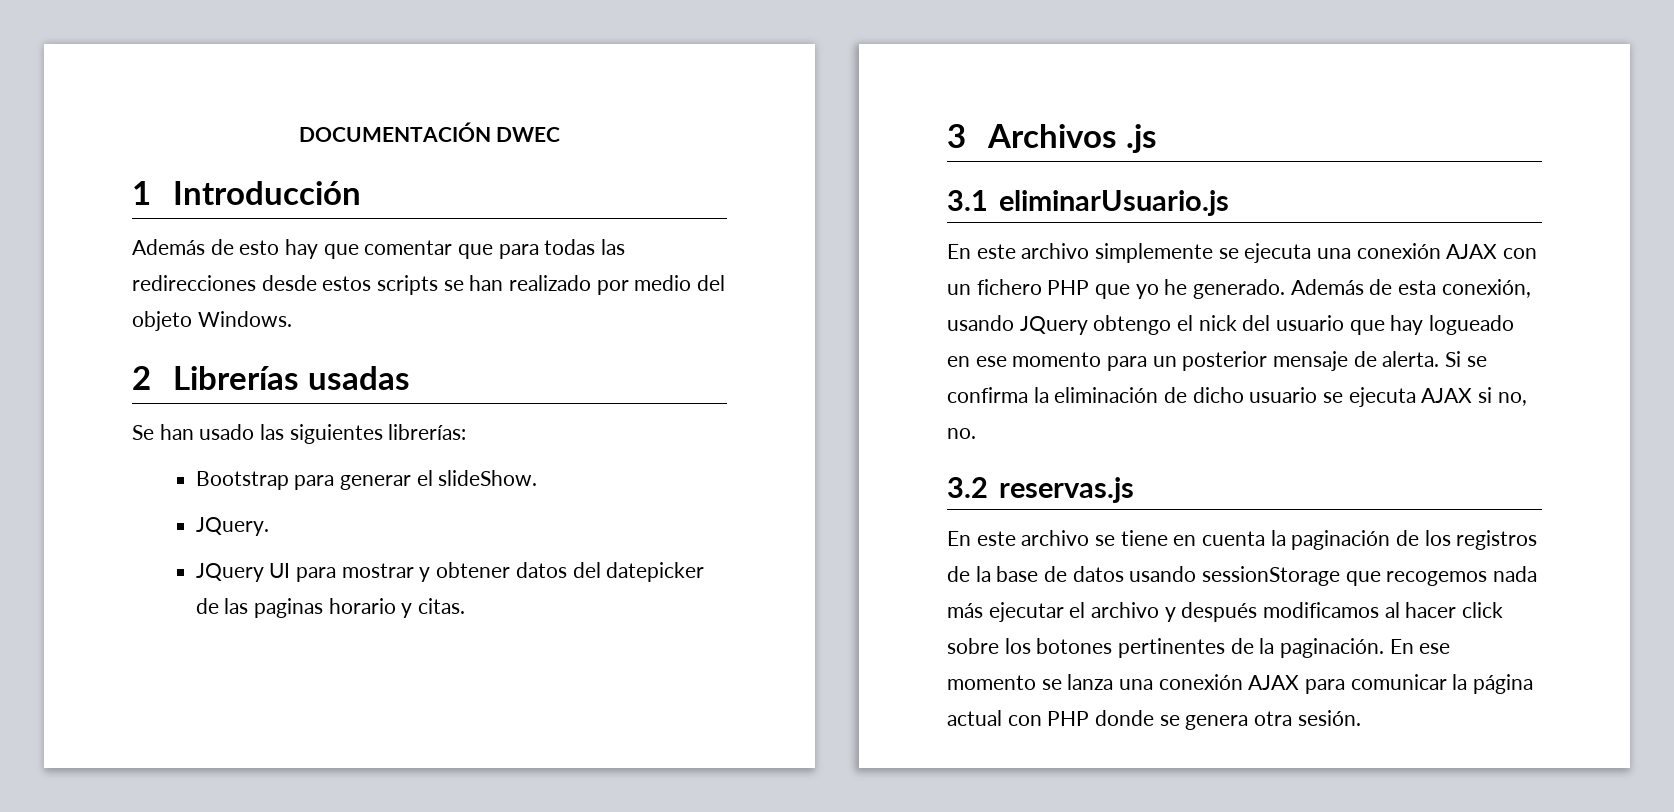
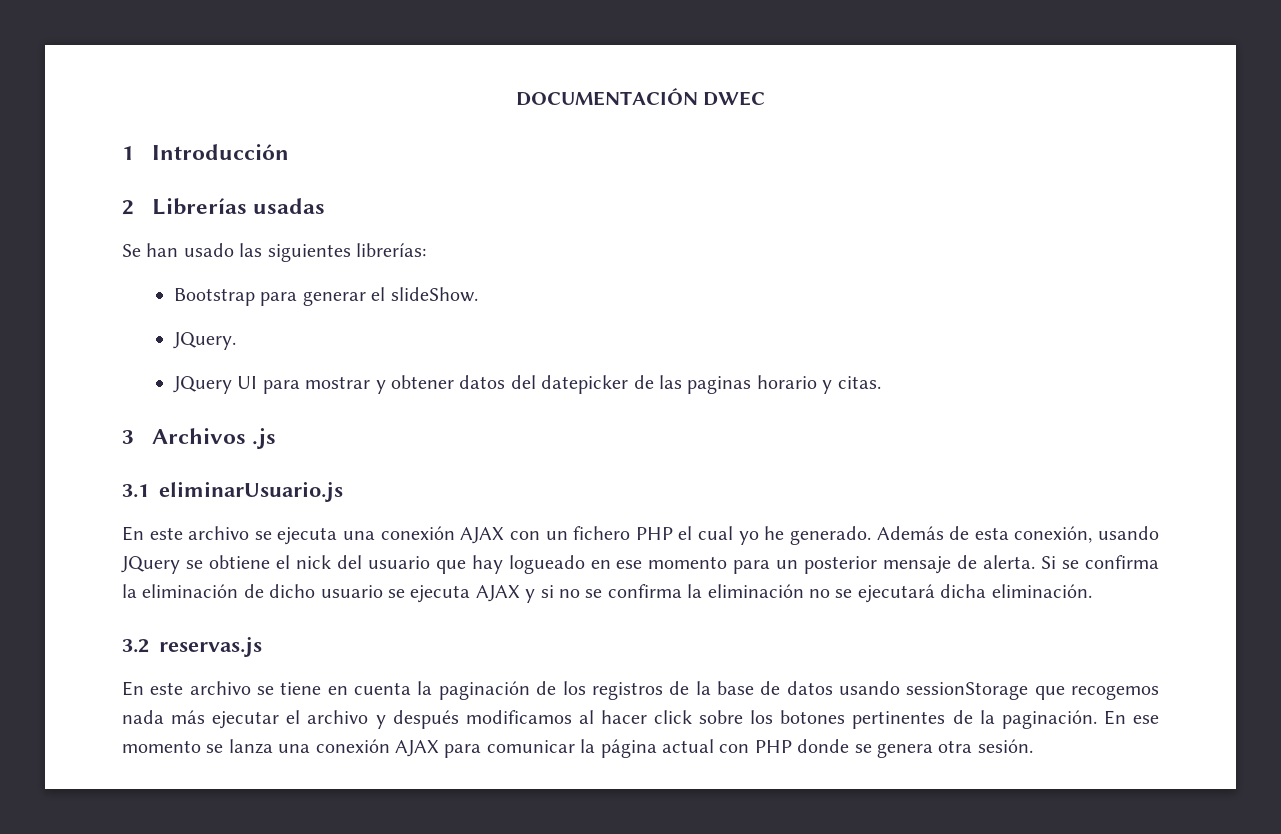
- Además de esto hay que comentar que para todas las redirecciones desde estos scripts se han realizado por medio del objeto Windows.
- En este archivo simplemente se ejecuta una conexión AJAX con un fichero PHP que yo he generado.
+ En este archivo se ejecuta una conexión AJAX con un fichero PHP el cual yo he generado.
- Además de esta conexión, usando JQuery obtengo el nick del usuario que hay logueado en ese momento para un posterior mensaje de alerta.
+ Además de esta conexión, usando JQuery se obtiene el nick del usuario que hay logueado en ese momento para un posterior mensaje de alerta.
- Si se confirma la eliminación de dicho usuario se ejecuta AJAX si no, no.
+ Si se confirma la eliminación de dicho usuario se ejecuta AJAX y si no se confirma la eliminación no se ejecutará dicha eliminación.

